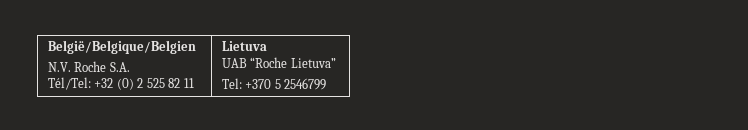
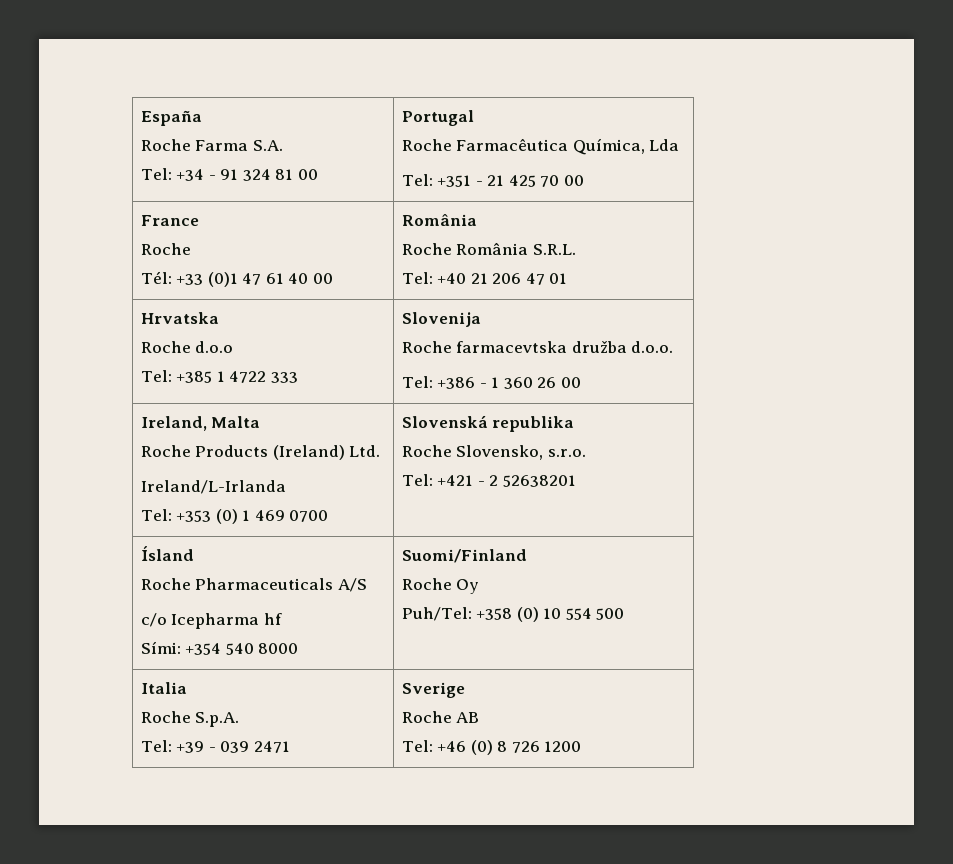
- België/Belgique/Belgien
- N.V. Roche S.A.
- Tél/Tel: +32 (0) 2 525 82 11 | Lietuva
- UAB “Roche Lietuva”
- Tel: +370 5 2546799
+ España
+ Roche Farma S.A.
+ Tel: +34 - 91 324 81 00 | Portugal
+ Roche Farmacêutica Química, Lda
+ Tel: +351 - 21 425 70 00
+ France
+ Roche
+ Tél: +33 (0)1 47 61 40 00 | România
+ Roche România S.R.L.
+ Tel: +40 21 206 47 01
+ Hrvatska
+ Roche d.o.o
+ Tel: +385 1 4722 333 | Slovenija
+ Roche farmacevtska družba d.o.o.
+ Tel: +386 - 1 360 26 00
+ Ireland, Malta
+ Roche Products (Ireland) Ltd.
+ Ireland/L-Irlanda
+ Tel: +353 (0) 1 469 0700 | Slovenská republika
+ Roche Slovensko, s.r.o.
+ Tel: +421 - 2 52638201
+ Ísland
+ Roche Pharmaceuticals A/S
+ c/o Icepharma hf
+ Sími: +354 540 8000 | Suomi/Finland
+ Roche Oy
+ Puh/Tel: +358 (0) 10 554 500
+ Italia
+ Roche S.p.A.
+ Tel: +39 - 039 2471 | Sverige
+ Roche AB
+ Tel: +46 (0) 8 726 1200

